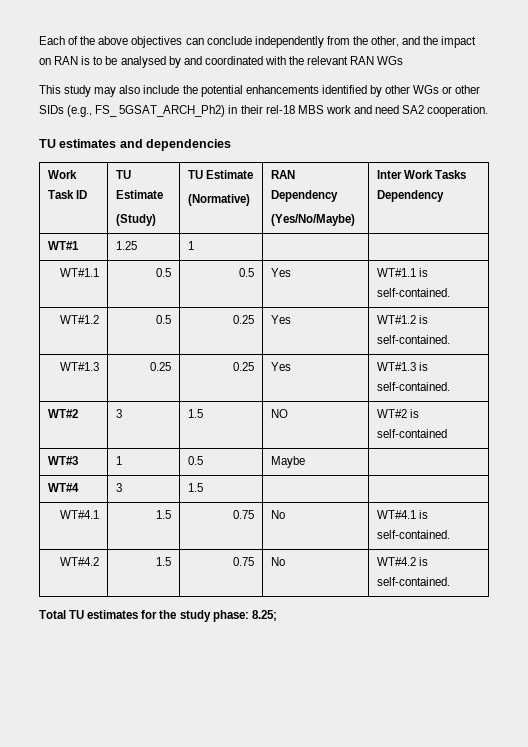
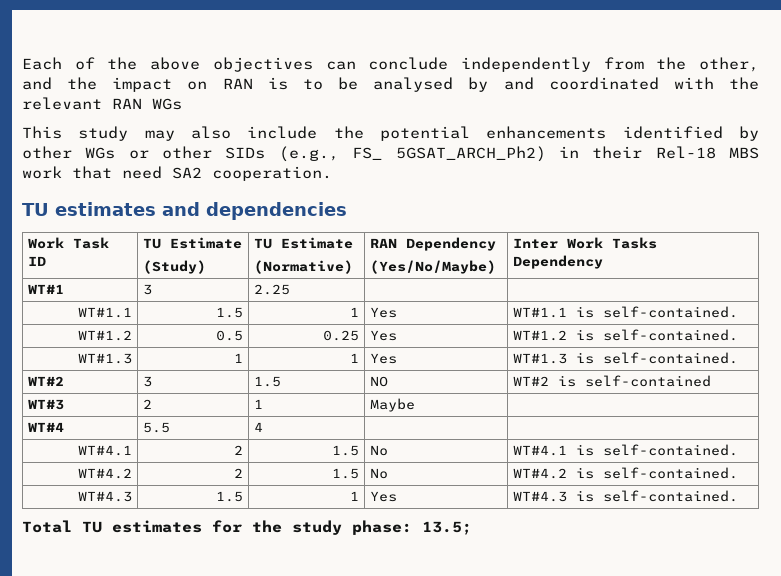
- This study may also include the potential enhancements identified by other WGs or other SIDs (e.g., FS_ 5GSAT_ARCH_Ph2) in their rel-18 MBS work and need SA2 cooperation.
+ This study may also include the potential enhancements identified by other WGs or other SIDs (e.g., FS_ 5GSAT_ARCH_Ph2) in their Rel-18 MBS work that need SA2 cooperation.
- WT#1 | 1.25 | 1 | |
+ WT#1 | 3 | 2.25 | |
- WT#1.1 | 0.5 | 0.5 | Yes | WT#1.1 is self-contained.
+ WT#1.1 | 1.5 | 1 | Yes | WT#1.1 is self-contained.
- WT#1.3 | 0.25 | 0.25 | Yes | WT#1.3 is self-contained.
+ WT#1.3 | 1 | 1 | Yes | WT#1.3 is self-contained.
- WT#3 | 1 | 0.5 | Maybe |
+ WT#3 | 2 | 1 | Maybe |
- WT#4 | 3 | 1.5 | |
- WT#4.1 | 1.5 | 0.75 | No | WT#4.1 is self-contained.
+ WT#4 | 5.5 | 4 | |
+ WT#4.1 | 2 | 1.5 | No | WT#4.1 is self-contained.
- WT#4.2 | 1.5 | 0.75 | No | WT#4.2 is self-contained.
+ WT#4.2 | 2 | 1.5 | No | WT#4.2 is self-contained.
+ WT#4.3 | 1.5 | 1 | Yes | WT#4.3 is self-contained.
- Total TU estimates for the study phase: 8.25;
+ Total TU estimates for the study phase: 13.5;

